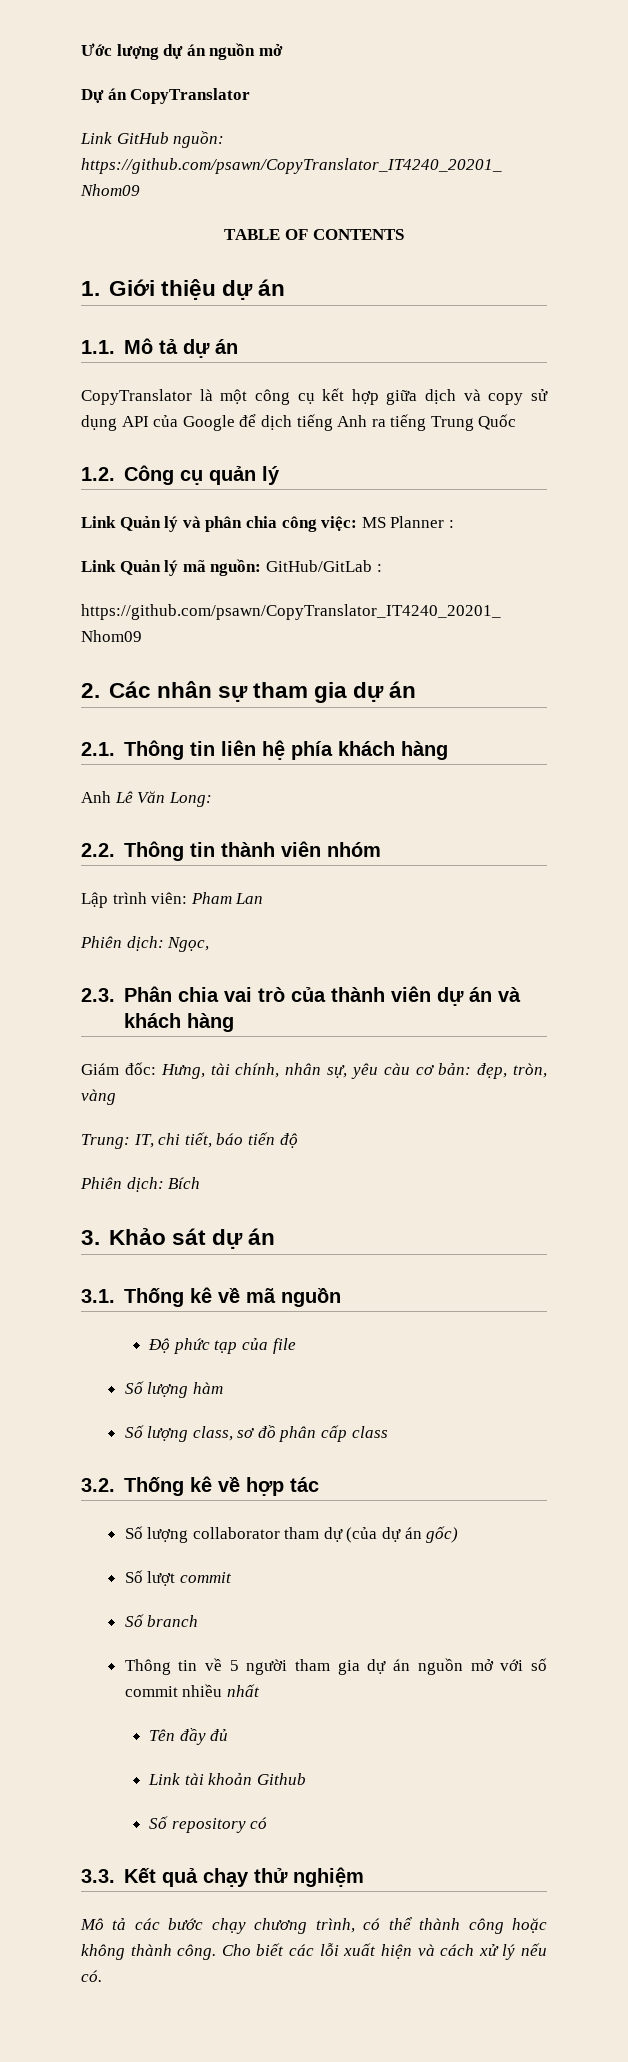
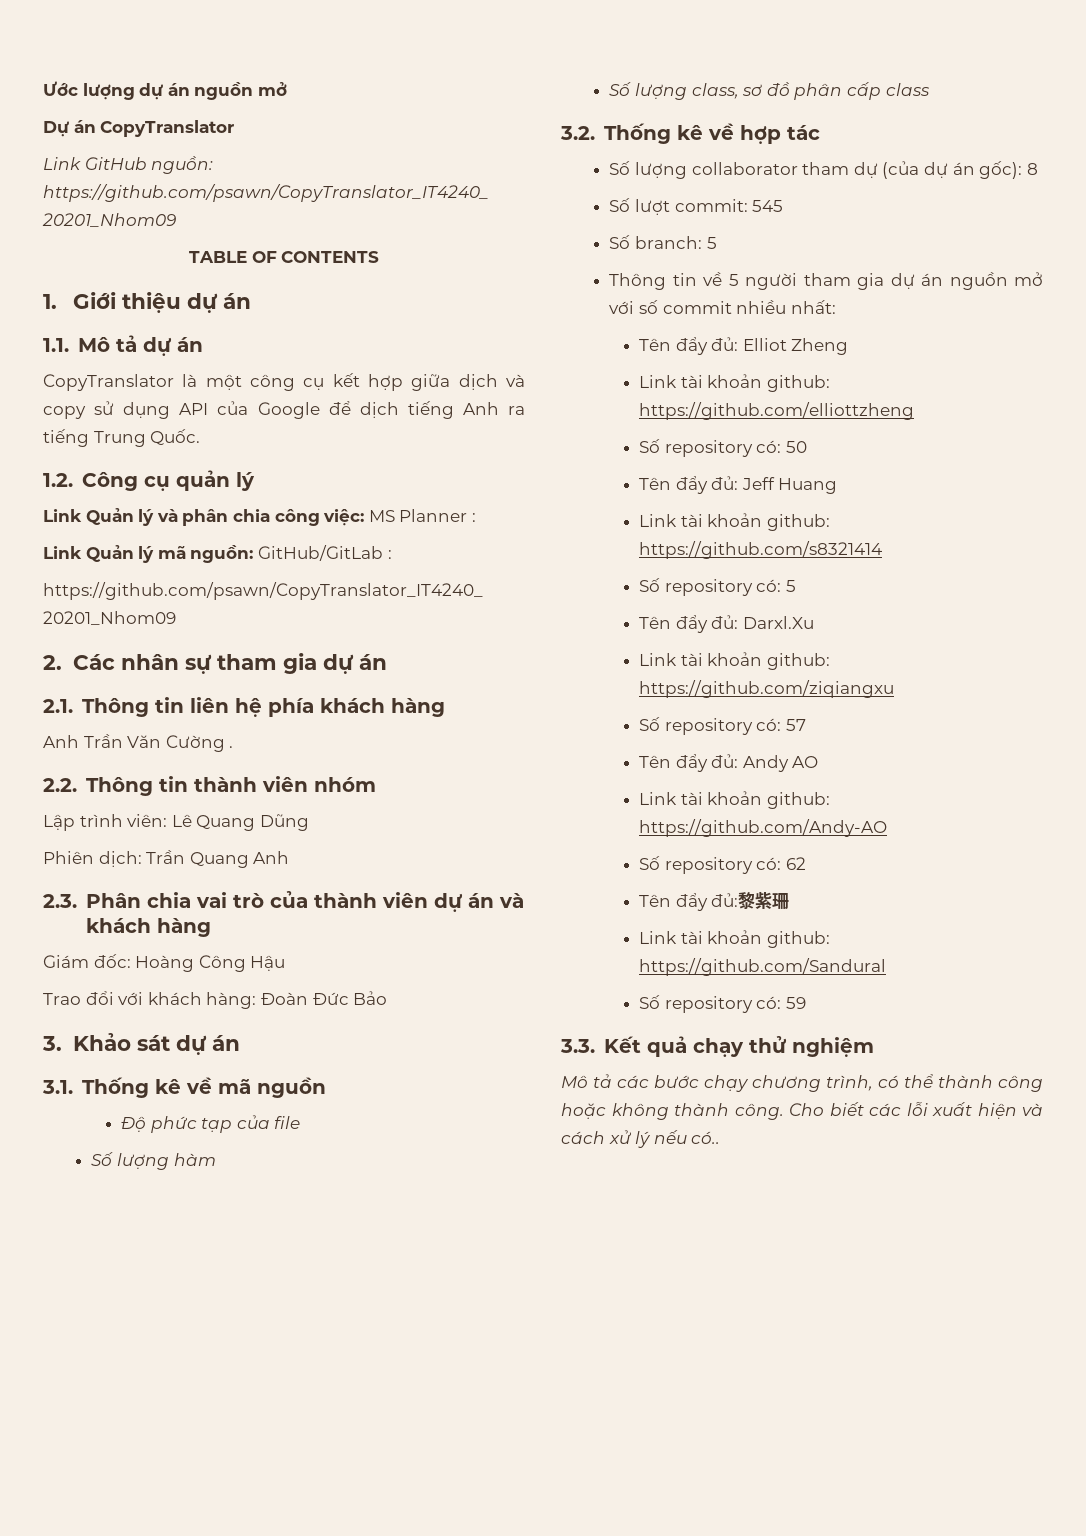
- CopyTranslator là một công cụ kết hợp giữa dịch và copy sử dụng API của Google để dịch tiếng Anh ra tiếng Trung Quốc
+ CopyTranslator là một công cụ kết hợp giữa dịch và copy sử dụng API của Google để dịch tiếng Anh ra tiếng Trung Quốc.
- Anh Lê Văn Long:
+ Anh Trần Văn Cường .
- Lập trình viên: Pham Lan
- Phiên dịch: Ngọc,
+ Lập trình viên: Lê Quang Dũng
+ Phiên dịch: Trần Quang Anh
- Giám đốc: Hưng, tài chính, nhân sự, yêu càu cơ bản: đẹp, tròn, vàng
- Trung: IT, chi tiết, báo tiến độ
- Phiên dịch: Bích
+ Giám đốc: Hoàng Công Hậu
+ Trao đổi với khách hàng: Đoàn Đức Bảo
- Số lượng collaborator tham dự (của dự án gốc)
+ Số lượng collaborator tham dự (của dự án gốc): 8
- Số lượt commit
- Số branch
+ Số lượt commit: 545
+ Số branch: 5
- Thông tin về 5 người tham gia dự án nguồn mở với số commit nhiều nhất
- Tên đầy đủ
- Link tài khoản Github
- Số repository có
+ Thông tin về 5 người tham gia dự án nguồn mở với số commit nhiều nhất:
+ Tên đẩy đủ: Elliot Zheng
+ Link tài khoản github: https://github.com/elliottzheng
+ Số repository có: 50
+ Tên đẩy đủ: Jeff Huang
+ Link tài khoản github: https://github.com/s8321414
+ Số repository có: 5
+ Tên đẩy đủ: Darxl.Xu
+ Link tài khoản github: https://github.com/ziqiangxu
+ Số repository có: 57
+ Tên đẩy đủ: Andy AO
+ Link tài khoản github: https://github.com/Andy-AO
+ Số repository có: 62
+ Tên đẩy đủ:黎紫珊
+ Link tài khoản github: https://github.com/Sandural
+ Số repository có: 59
- Cho biết các lỗi xuất hiện và cách xử lý nếu có.
+ Cho biết các lỗi xuất hiện và cách xử lý nếu có..

